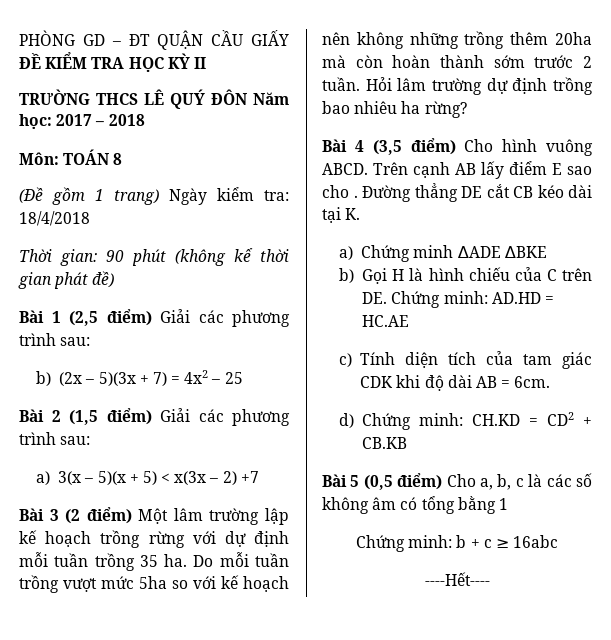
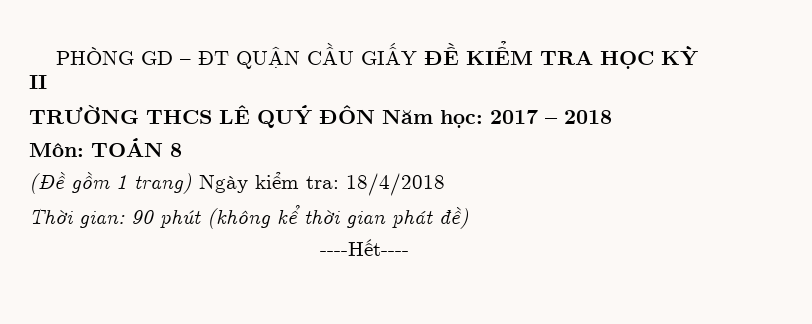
- Bài 1 (2,5 điểm) Giải các phương trình sau:
- b) (2x – 5)(3x + 7) = 4x2 – 25
- Bài 2 (1,5 điểm) Giải các phương trình sau:
- a) 3(x – 5)(x + 5) < x(3x – 2) +7
- Bài 3 (2 điểm) Một lâm trường lập kế hoạch trồng rừng với dự định mỗi tuần trồng 35 ha. Do mỗi tuần trồng vượt mức 5ha so với kế hoạch nên không những trồng thêm 20ha mà còn hoàn thành sớm trước 2 tuần. Hỏi lâm trường dự định trồng bao nhiêu ha rừng?
- Bài 4 (3,5 điểm) Cho hình vuông ABCD. Trên cạnh AB lấy điểm E sao cho . Đường thẳng DE cắt CB kéo dài tại K.
- a) Chứng minh ∆ADE ∆BKE
- b) Gọi H là hình chiếu của C trên DE. Chứng minh: AD.HD = HC.AE
- c) Tính diện tích của tam giác CDK khi độ dài AB = 6cm.
- d) Chứng minh: CH.KD = CD2 + CB.KB
- Bài 5 (0,5 điểm) Cho a, b, c là các số không âm có tổng bằng 1
- Chứng minh: b + c ≥ 16abc

